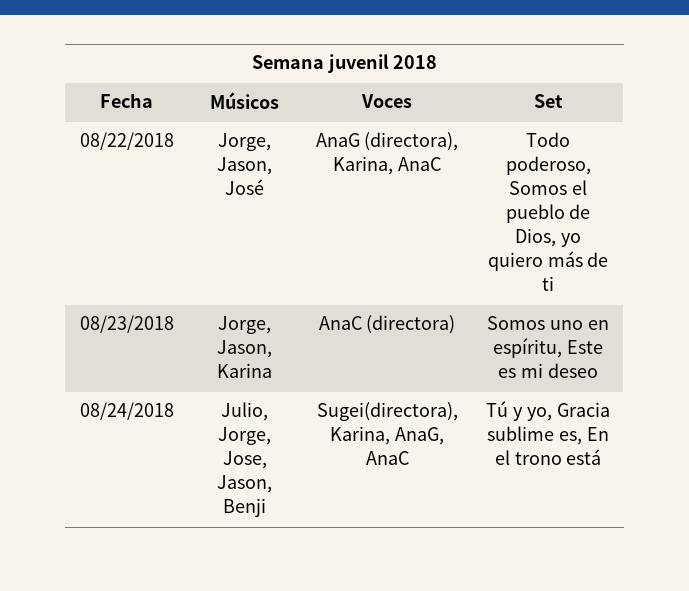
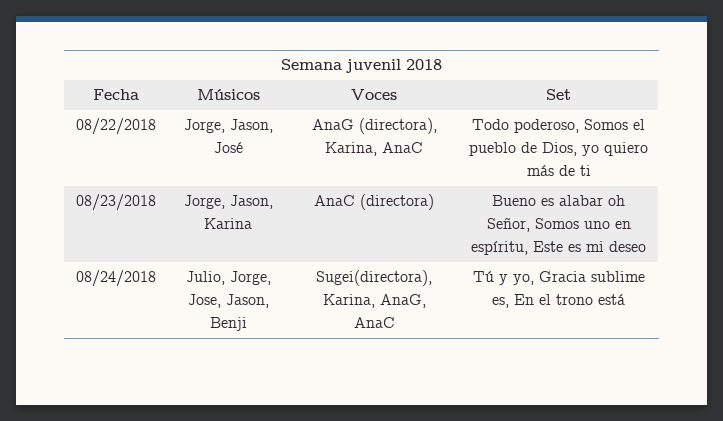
- 08/23/2018 | Jorge, Jason, Karina | AnaC (directora) | Somos uno en espíritu, Este es mi deseo
+ 08/23/2018 | Jorge, Jason, Karina | AnaC (directora) | Bueno es alabar oh Señor, Somos uno en espíritu, Este es mi deseo

